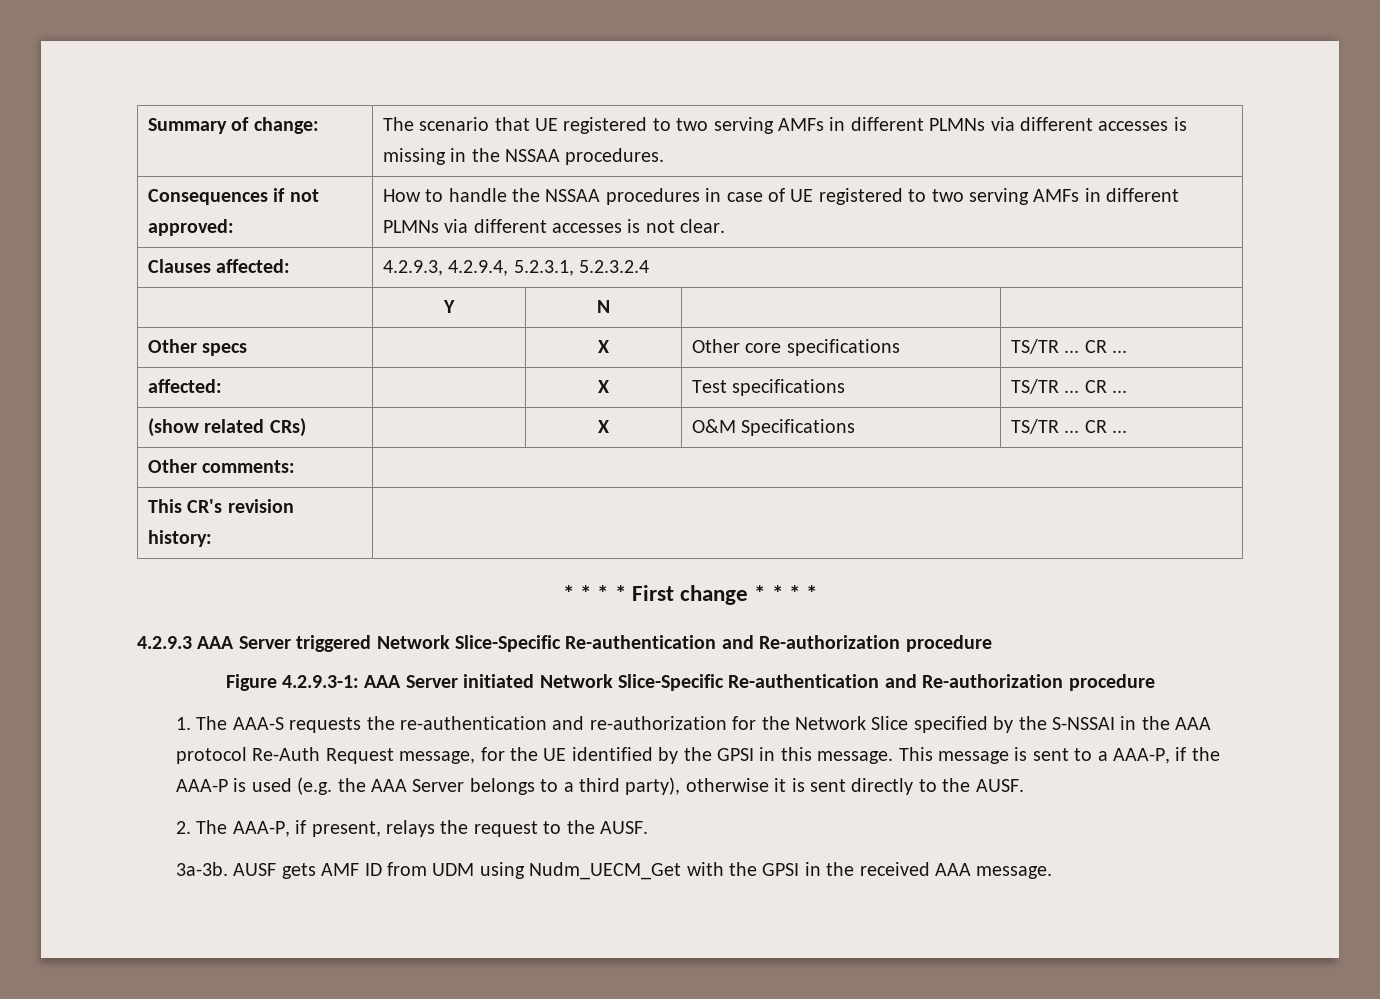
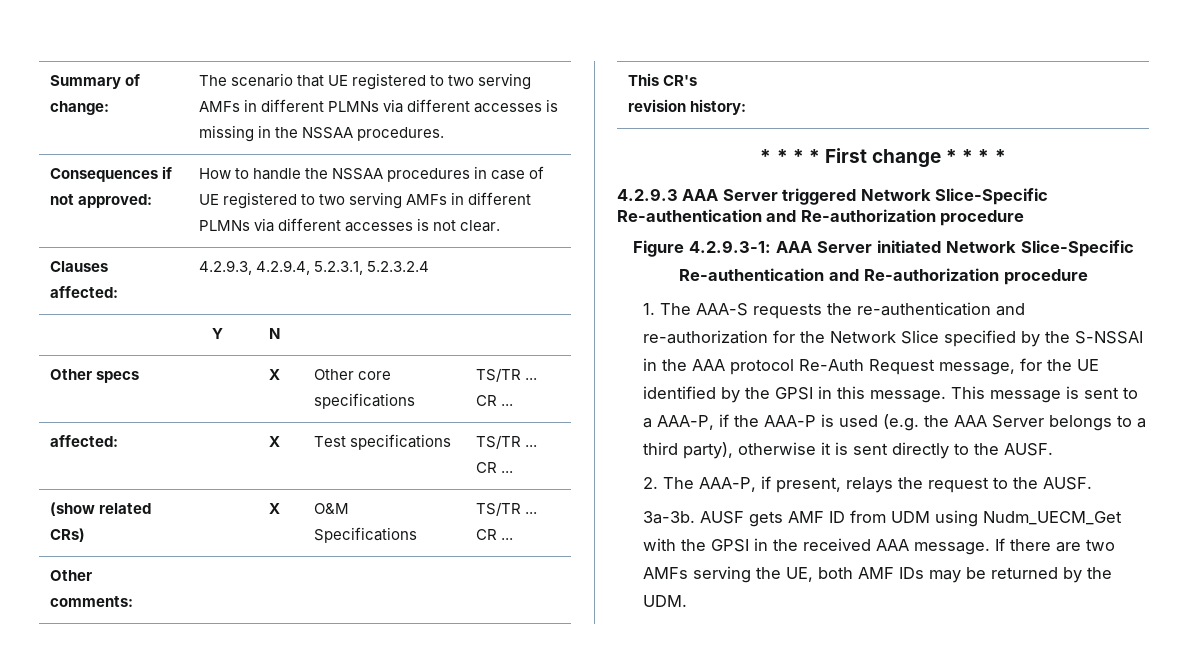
+ If there are two AMFs serving the UE, both AMF IDs may be returned by the UDM.

